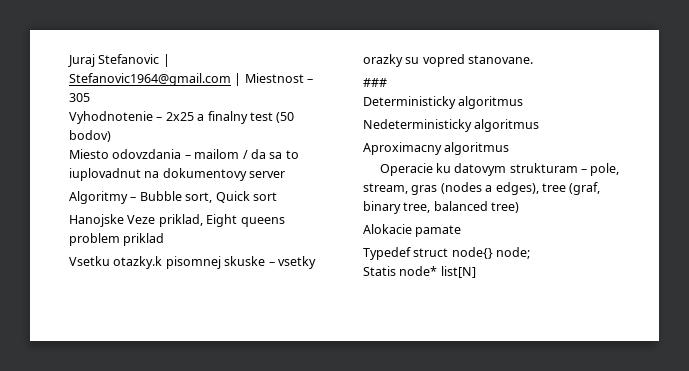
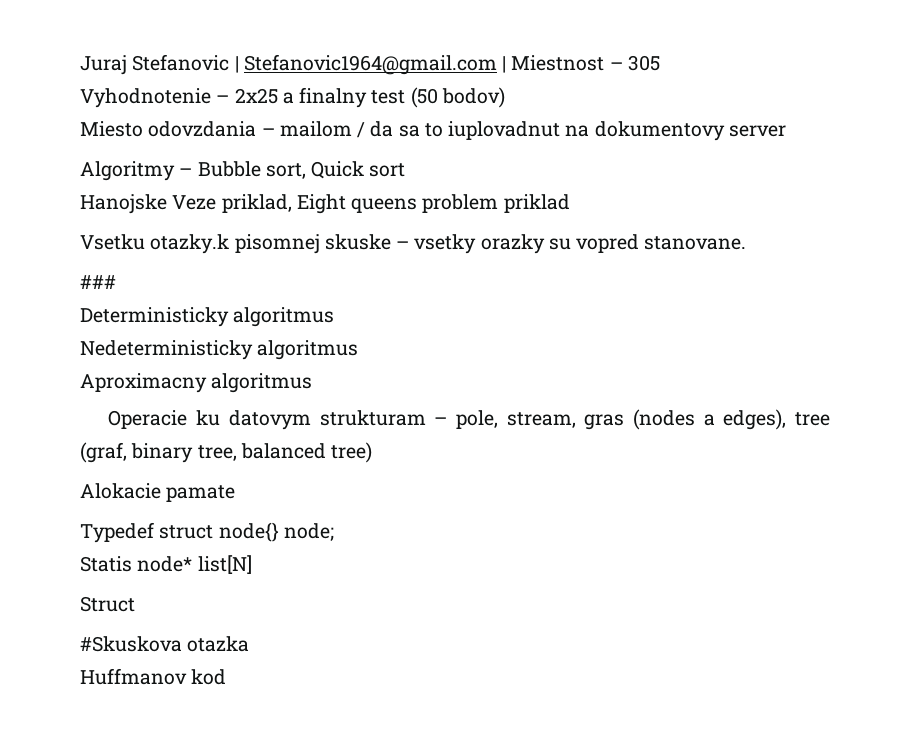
+ Struct
+ #Skuskova otazka
+ Huffmanov kod

